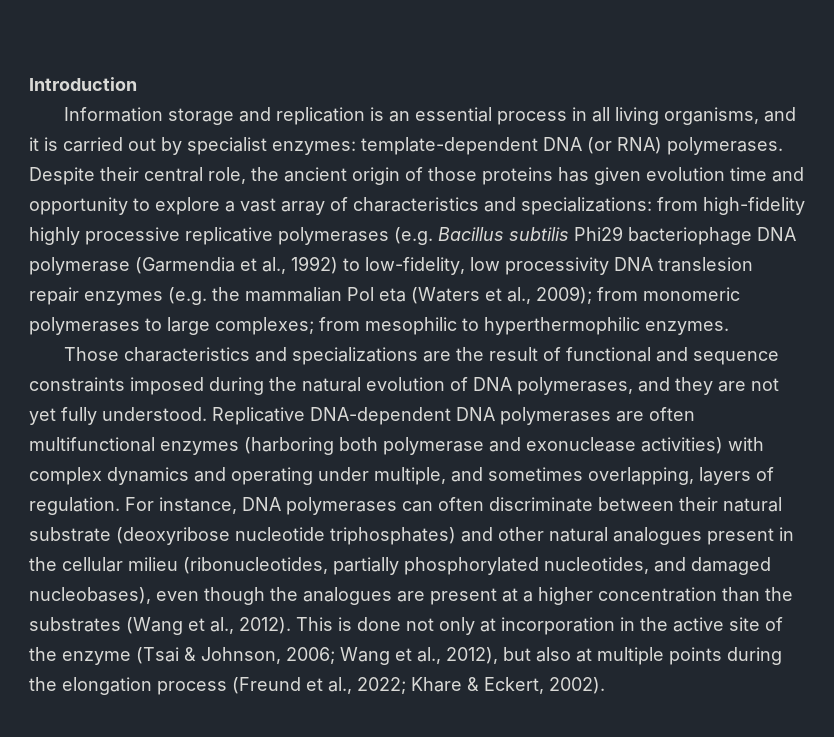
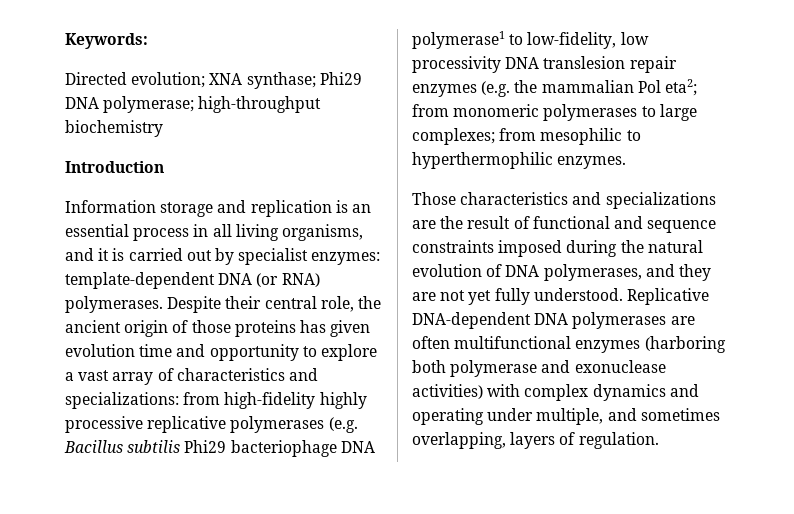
+ Keywords:
+ Directed evolution; XNA synthase; Phi29 DNA polymerase; high-throughput biochemistry
- Despite their central role, the ancient origin of those proteins has given evolution time and opportunity to explore a vast array of characteristics and specializations: from high-fidelity highly processive replicative polymerases (e.g. Bacillus subtilis Phi29 bacteriophage DNA polymerase (Garmendia et al., 1992) to low-fidelity, low processivity DNA translesion repair enzymes (e.g. the mammalian Pol eta (Waters et al., 2009); from monomeric polymerases to large complexes; from mesophilic to hyperthermophilic enzymes.
+ Despite their central role, the ancient origin of those proteins has given evolution time and opportunity to explore a vast array of characteristics and specializations: from high-fidelity highly processive replicative polymerases (e.g. Bacillus subtilis Phi29 bacteriophage DNA polymerase1 to low-fidelity, low processivity DNA translesion repair enzymes (e.g. the mammalian Pol eta2; from monomeric polymerases to large complexes; from mesophilic to hyperthermophilic enzymes.
- For instance, DNA polymerases can often discriminate between their natural substrate (deoxyribose nucleotide triphosphates) and other natural analogues present in the cellular milieu (ribonucleotides, partially phosphorylated nucleotides, and damaged nucleobases), even though the analogues are present at a higher concentration than the substrates (Wang et al., 2012). This is done not only at incorporation in the active site of the enzyme (Tsai & Johnson, 2006; Wang et al., 2012), but also at multiple points during the elongation process (Freund et al., 2022; Khare & Eckert, 2002).

